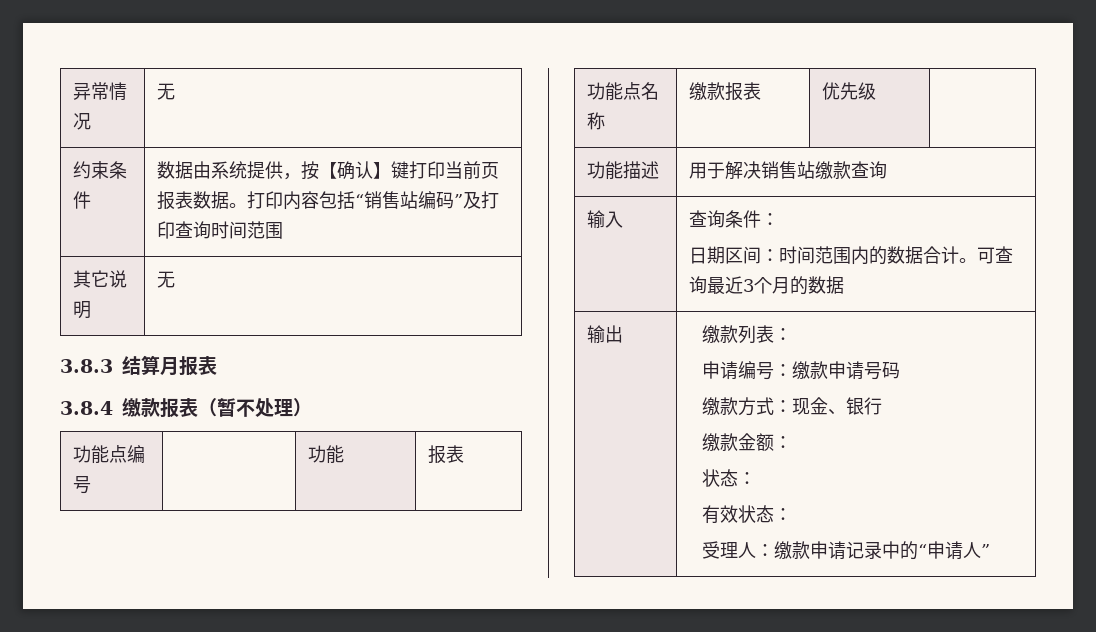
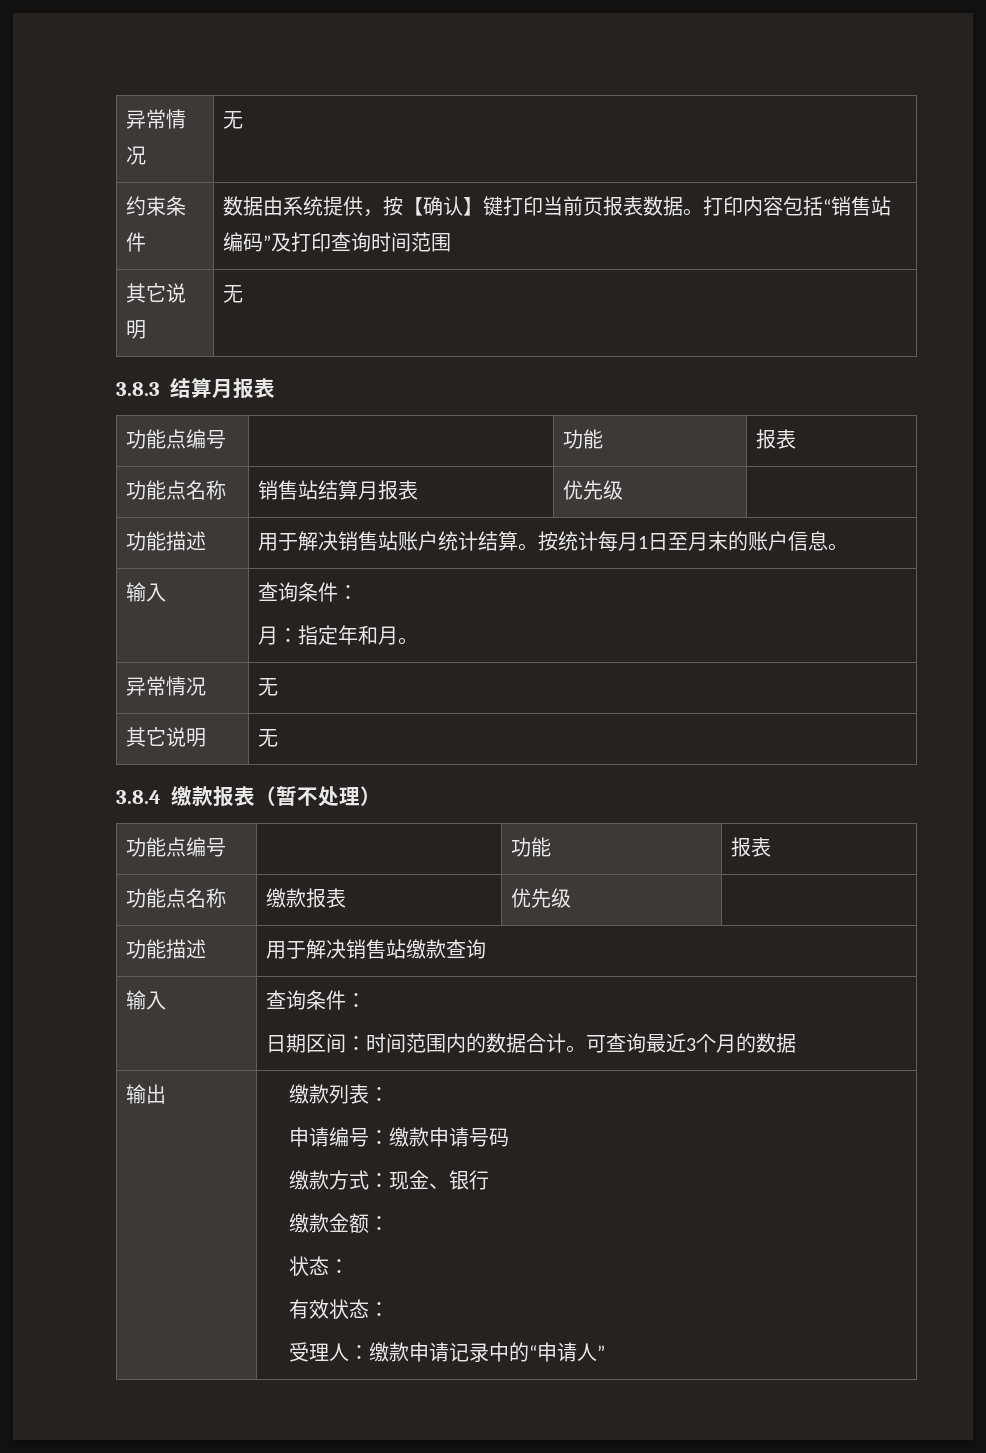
  3.8.3结算月报表
+ 功能点编号 | | 功能 | 报表
+ 功能点名称 | 销售站结算月报表 | 优先级 |
+ 功能描述 | 用于解决销售站账户统计结算。按统计每月1日至月末的账户信息。
+ 输入 | 查询条件：
+ 月：指定年和月。
+ 异常情况 | 无
+ 其它说明 | 无

